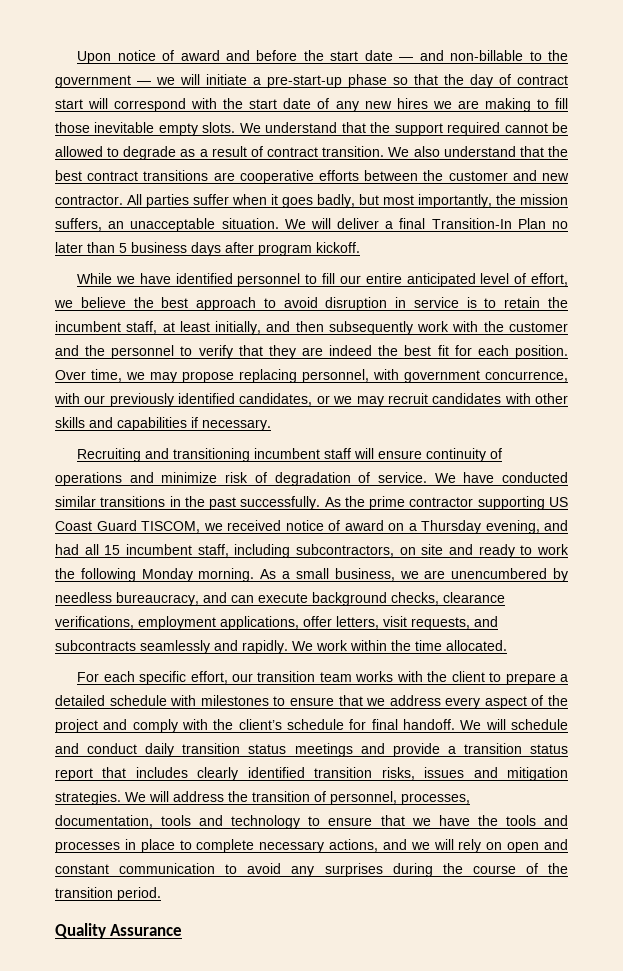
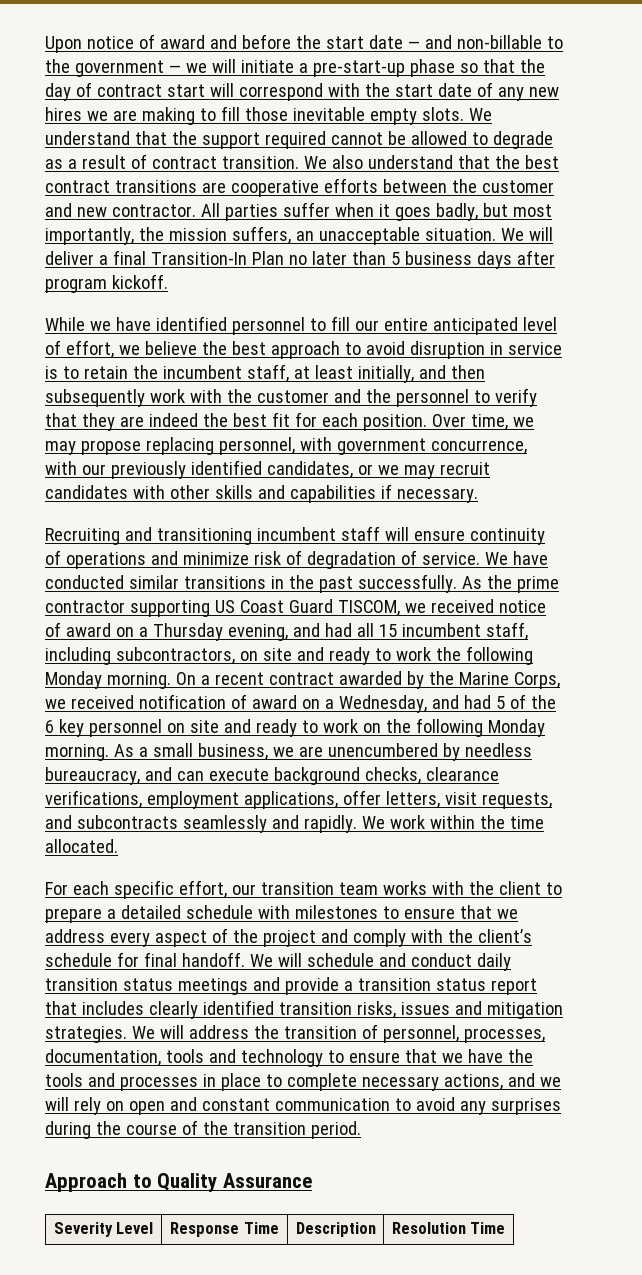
+ On a recent contract awarded by the Marine Corps, we received notification of award on a Wednesday, and had 5 of the 6 key personnel on site and ready to work on the following Monday morning.
- Quality Assurance
+ Approach to Quality Assurance
+ Severity Level | Response Time | Description | Resolution Time

